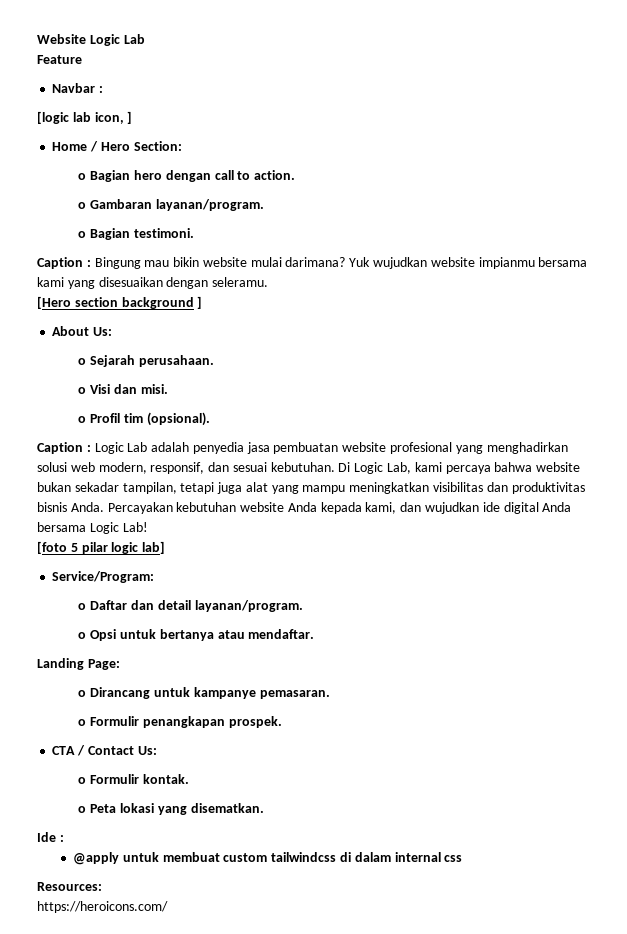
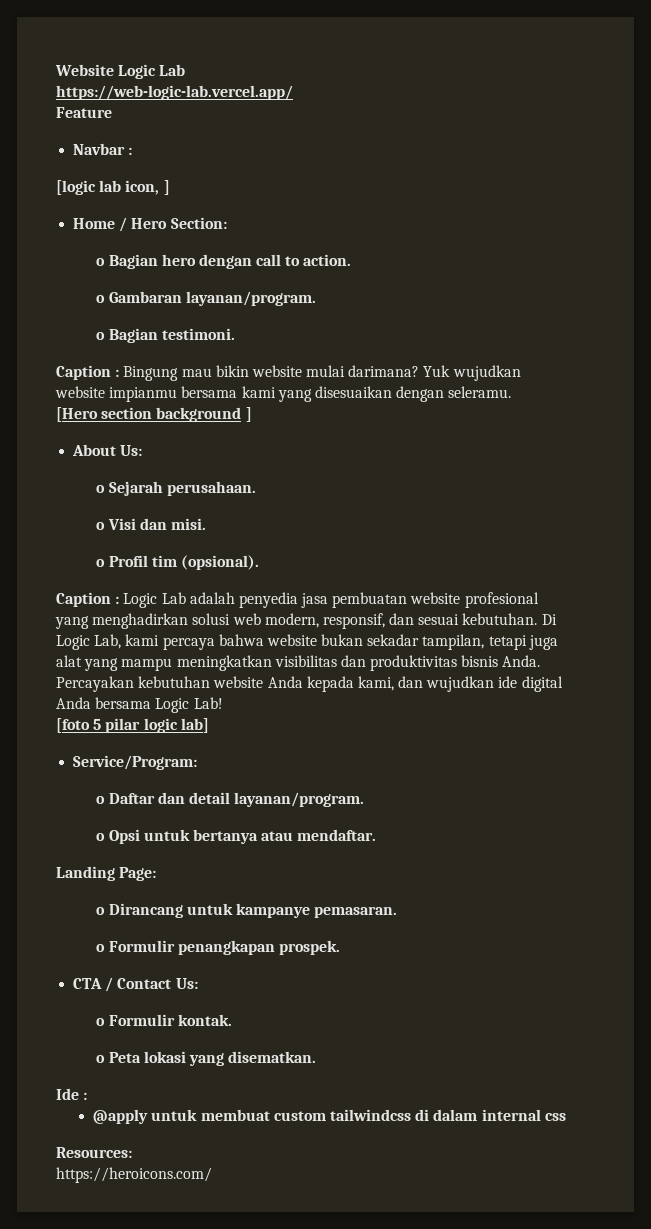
+ https://web-logic-lab.vercel.app/

